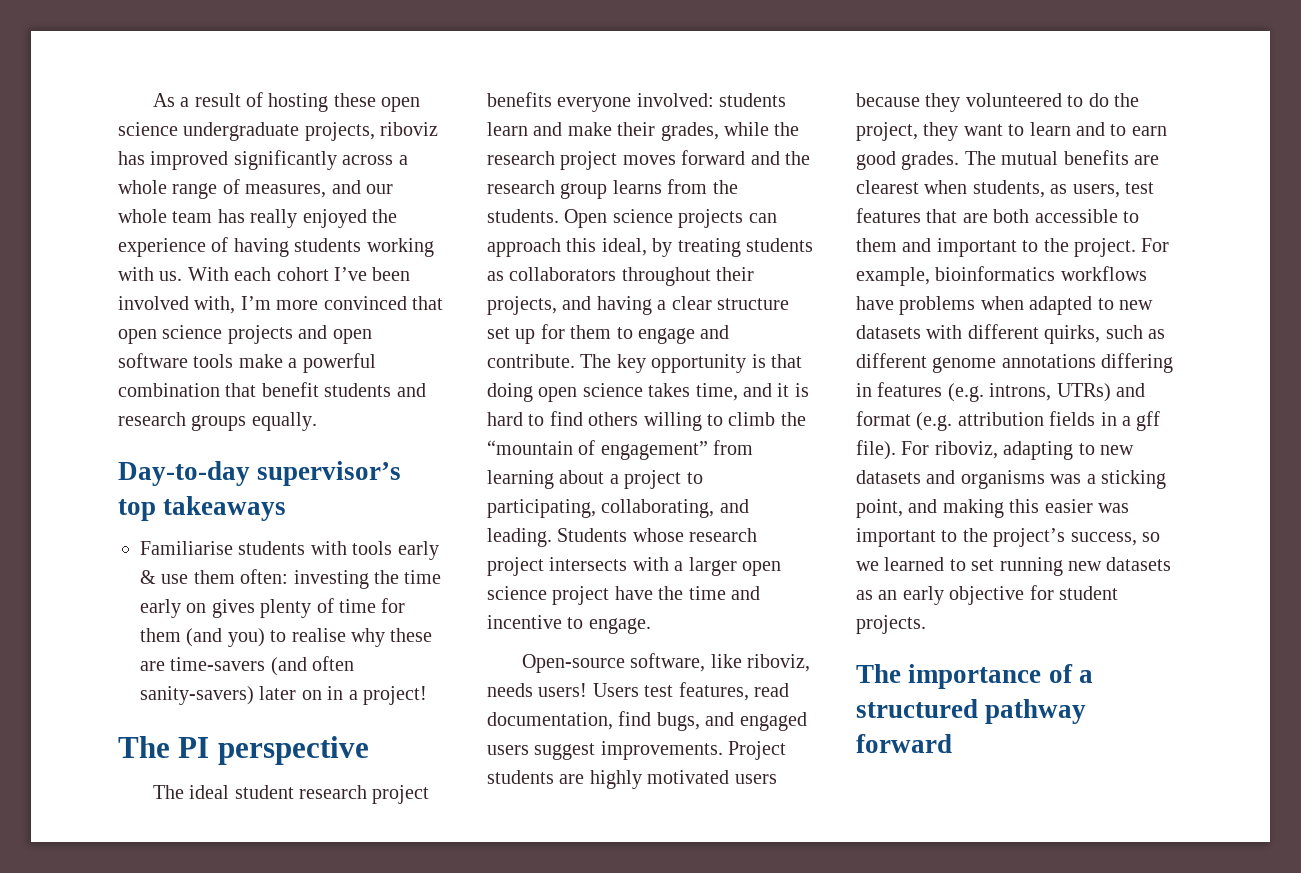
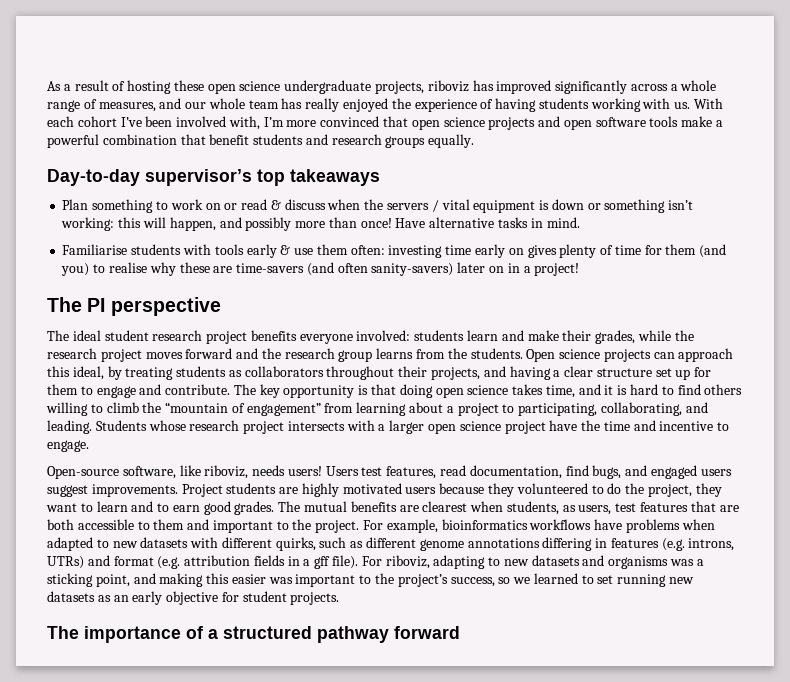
+ Plan something to work on or read & discuss when the servers / vital equipment is down or something isn’t working: this will happen, and possibly more than once! Have alternative tasks in mind.
- Familiarise students with tools early & use them often: investing the time early on gives plenty of time for them (and you) to realise why these are time-savers (and often sanity-savers) later on in a project!
+ Familiarise students with tools early & use them often: investing time early on gives plenty of time for them (and you) to realise why these are time-savers (and often sanity-savers) later on in a project!

